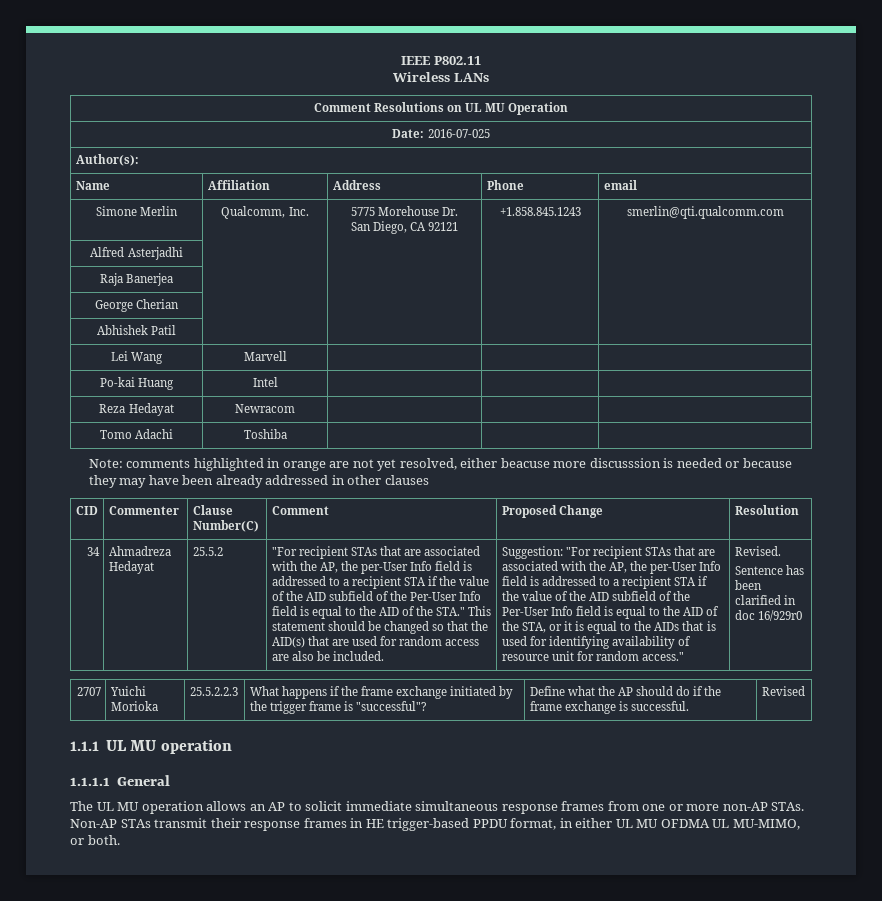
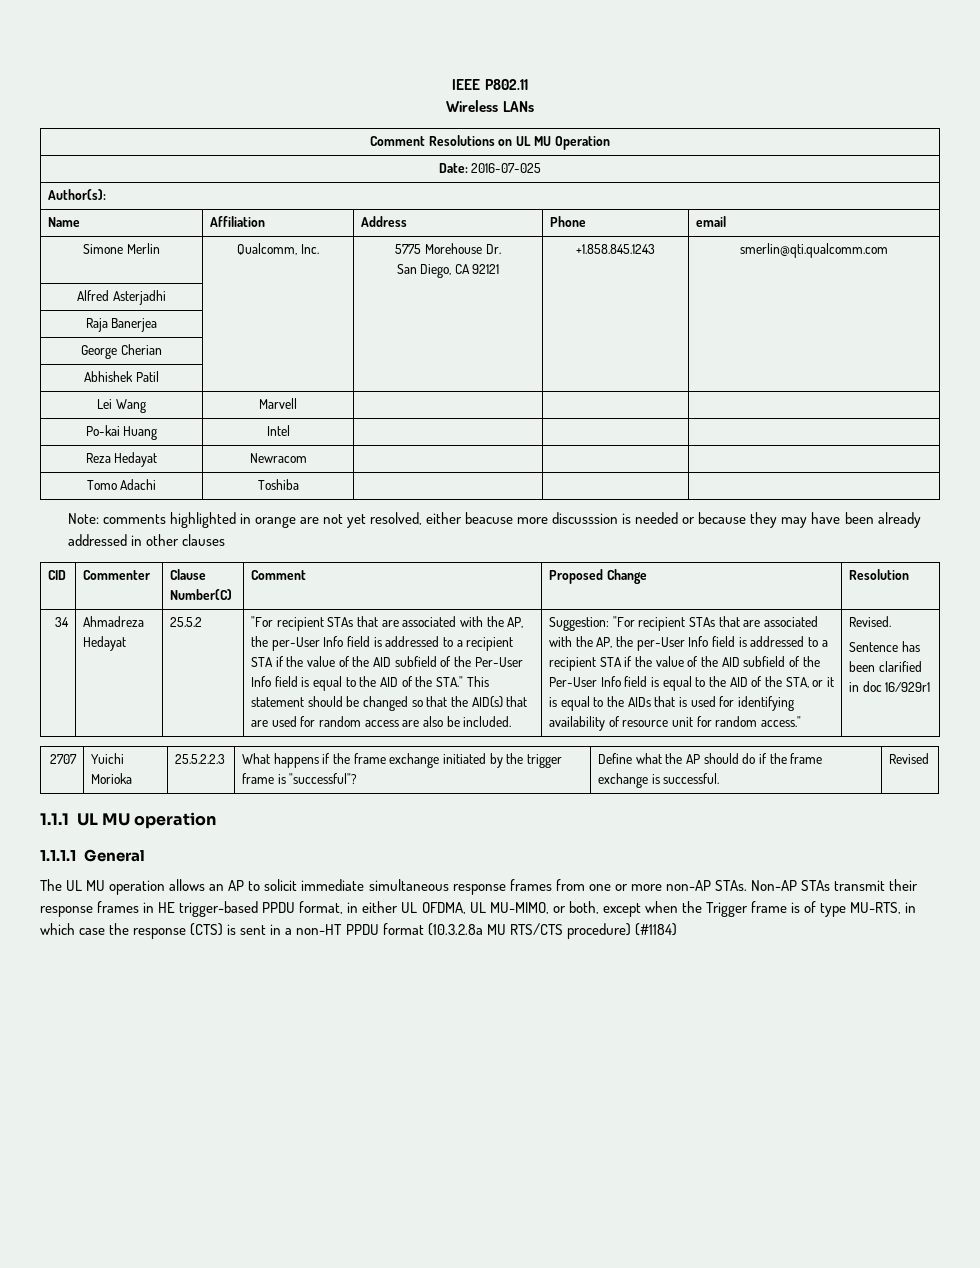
- Sentence has been clarified in doc 16/929r0
+ Sentence has been clarified in doc 16/929r1
- Non-AP STAs transmit their response frames in HE trigger-based PPDU format, in either UL MU OFDMA UL MU-MIMO, or both.
+ Non-AP STAs transmit their response frames in HE trigger-based PPDU format, in either UL OFDMA, UL MU-MIMO, or both, except when the Trigger frame is of type MU-RTS, in which case the response (CTS) is sent in a non-HT PPDU format (10.3.2.8a MU RTS/CTS procedure) (#1184)

